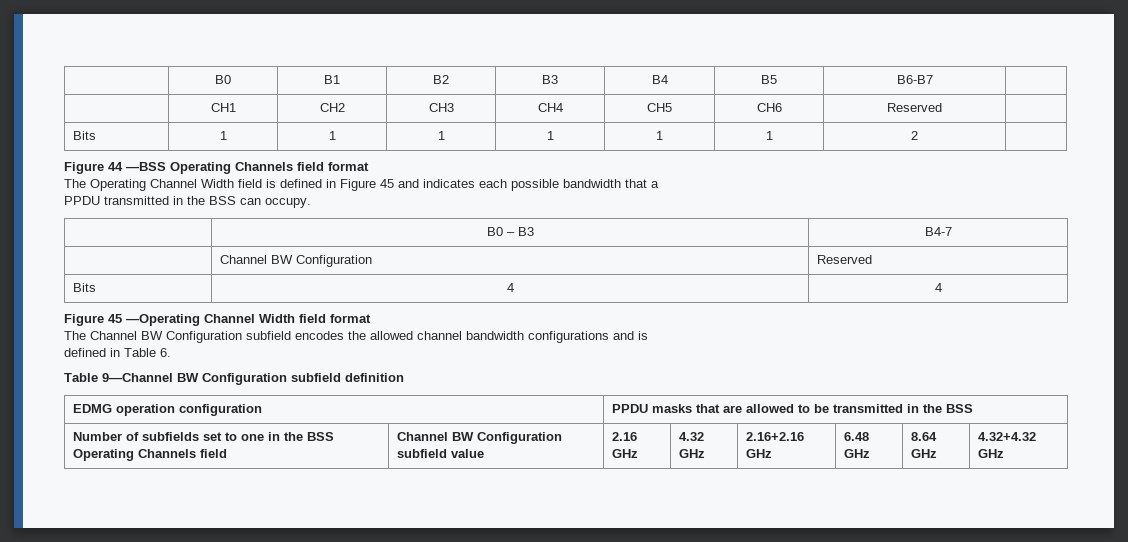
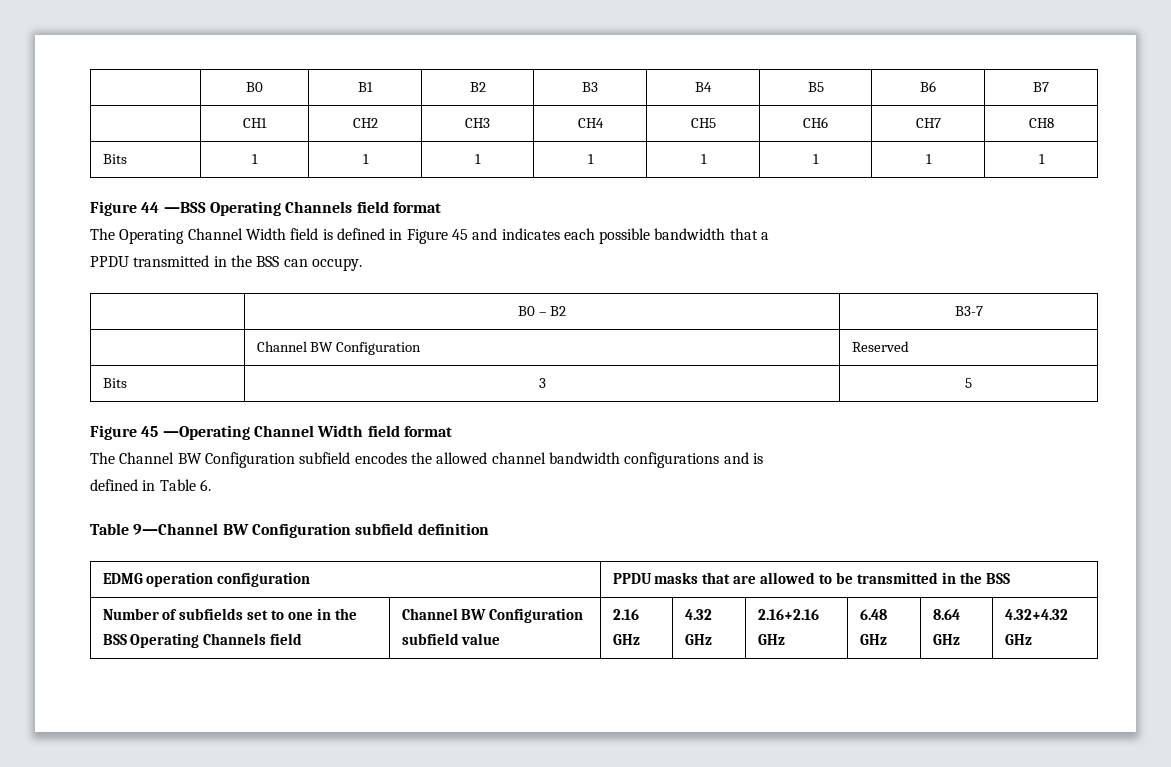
- | B0 | B1 | B2 | B3 | B4 | B5 | B6-B7 |
+ | B0 | B1 | B2 | B3 | B4 | B5 | B6 | B7
- | CH1 | CH2 | CH3 | CH4 | CH5 | CH6 | Reserved |
+ | CH1 | CH2 | CH3 | CH4 | CH5 | CH6 | CH7 | CH8
- Bits | 1 | 1 | 1 | 1 | 1 | 1 | 2 |
+ Bits | 1 | 1 | 1 | 1 | 1 | 1 | 1 | 1
- | B0 – B3 | B4-7
+ | B0 – B2 | B3-7
- Bits | 4 | 4
+ Bits | 3 | 5

